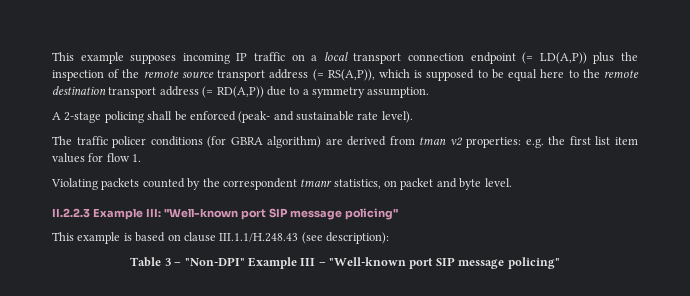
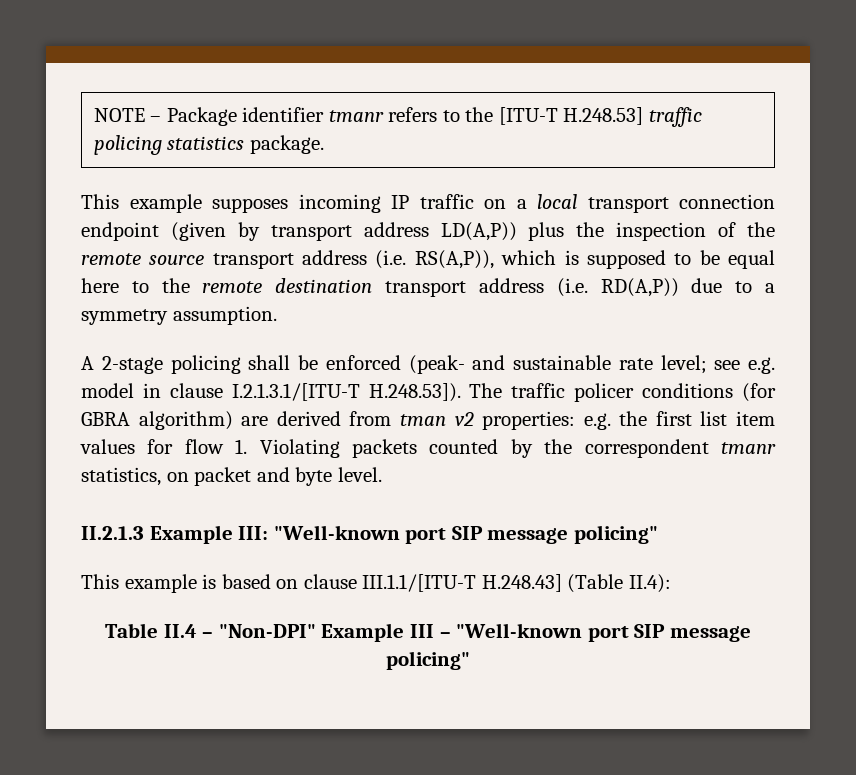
+ NOTE – Package identifier tmanr refers to the [ITU-T H.248.53] traffic policing statistics package.
- This example supposes incoming IP traffic on a local transport connection endpoint (= LD(A,P)) plus the inspection of the remote source transport address (= RS(A,P)), which is supposed to be equal here to the remote destination transport address (= RD(A,P)) due to a symmetry assumption.
+ This example supposes incoming IP traffic on a local transport connection endpoint (given by transport address LD(A,P)) plus the inspection of the remote source transport address (i.e. RS(A,P)), which is supposed to be equal here to the remote destination transport address (i.e. RD(A,P)) due to a symmetry assumption.
- A 2-stage policing shall be enforced (peak- and sustainable rate level).
- The traffic policer conditions (for GBRA algorithm) are derived from tman v2 properties: e.g. the first list item values for flow 1.
- Violating packets counted by the correspondent tmanr statistics, on packet and byte level.
+ A 2-stage policing shall be enforced (peak- and sustainable rate level; see e.g. model in clause I.2.1.3.1/[ITU-T H.248.53]). The traffic policer conditions (for GBRA algorithm) are derived from tman v2 properties: e.g. the first list item values for flow 1. Violating packets counted by the correspondent tmanr statistics, on packet and byte level.
- II.2.2.3 Example III: "Well-known port SIP message policing"
+ II.2.1.3 Example III: "Well-known port SIP message policing"
- This example is based on clause III.1.1/H.248.43 (see description):
+ This example is based on clause III.1.1/[ITU-T H.248.43] (Table II.4):
- Table 3 – "Non-DPI" Example III – "Well-known port SIP message policing"
+ Table II.4 – "Non-DPI" Example III – "Well-known port SIP message policing"

